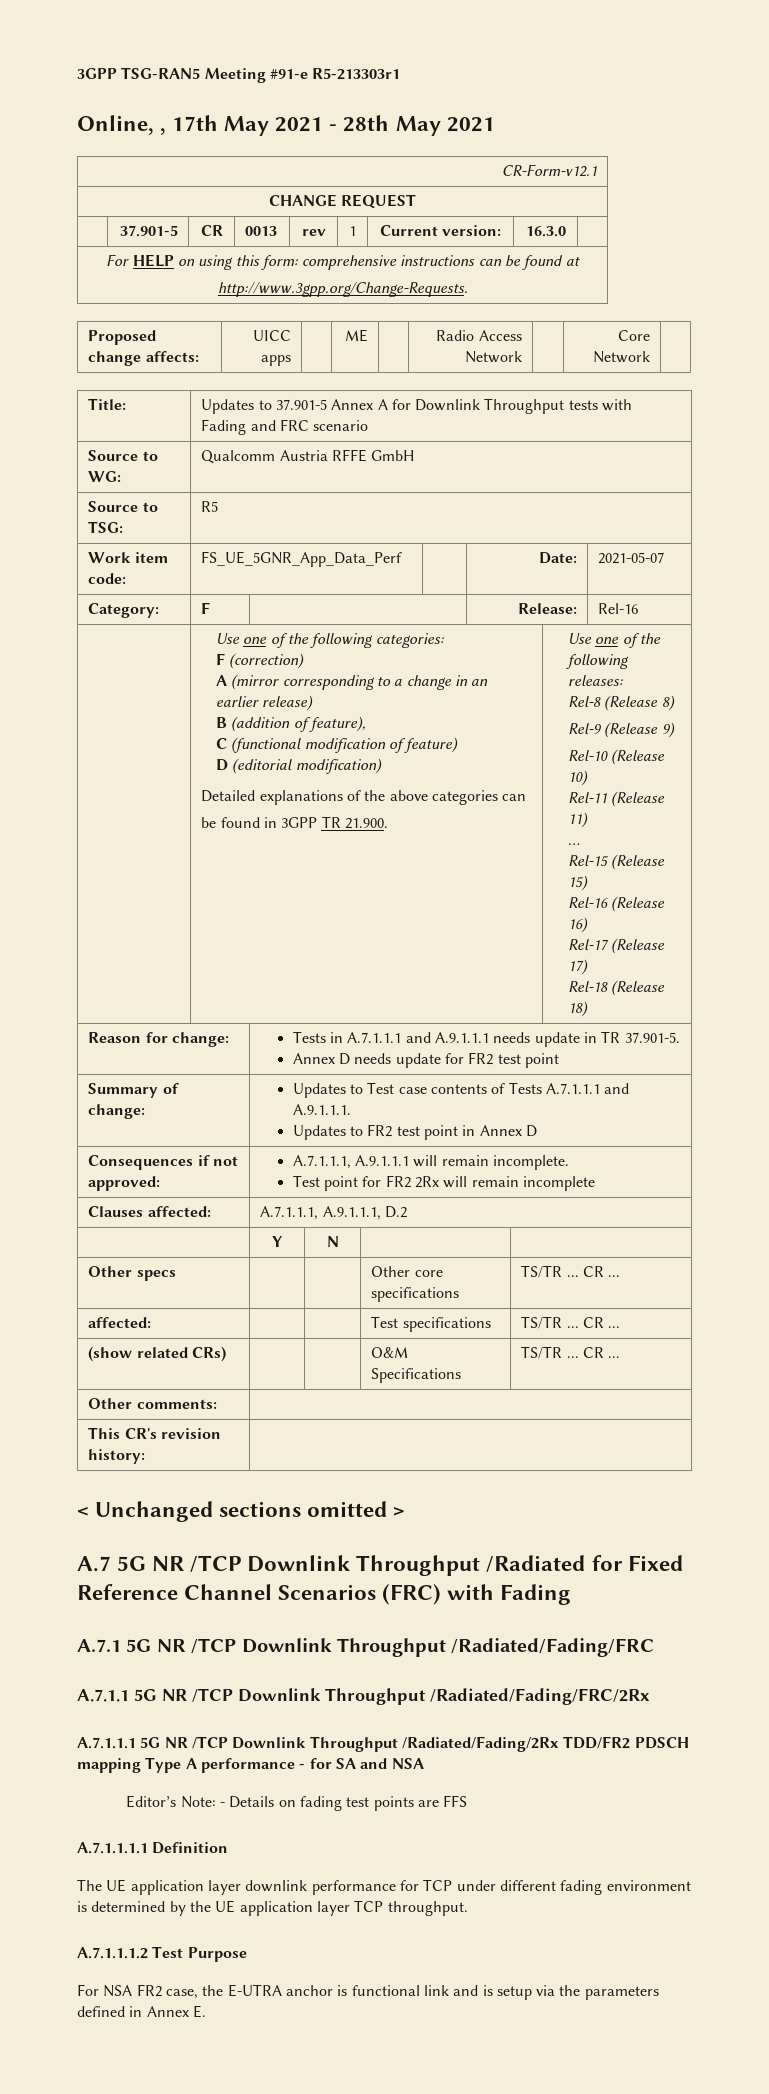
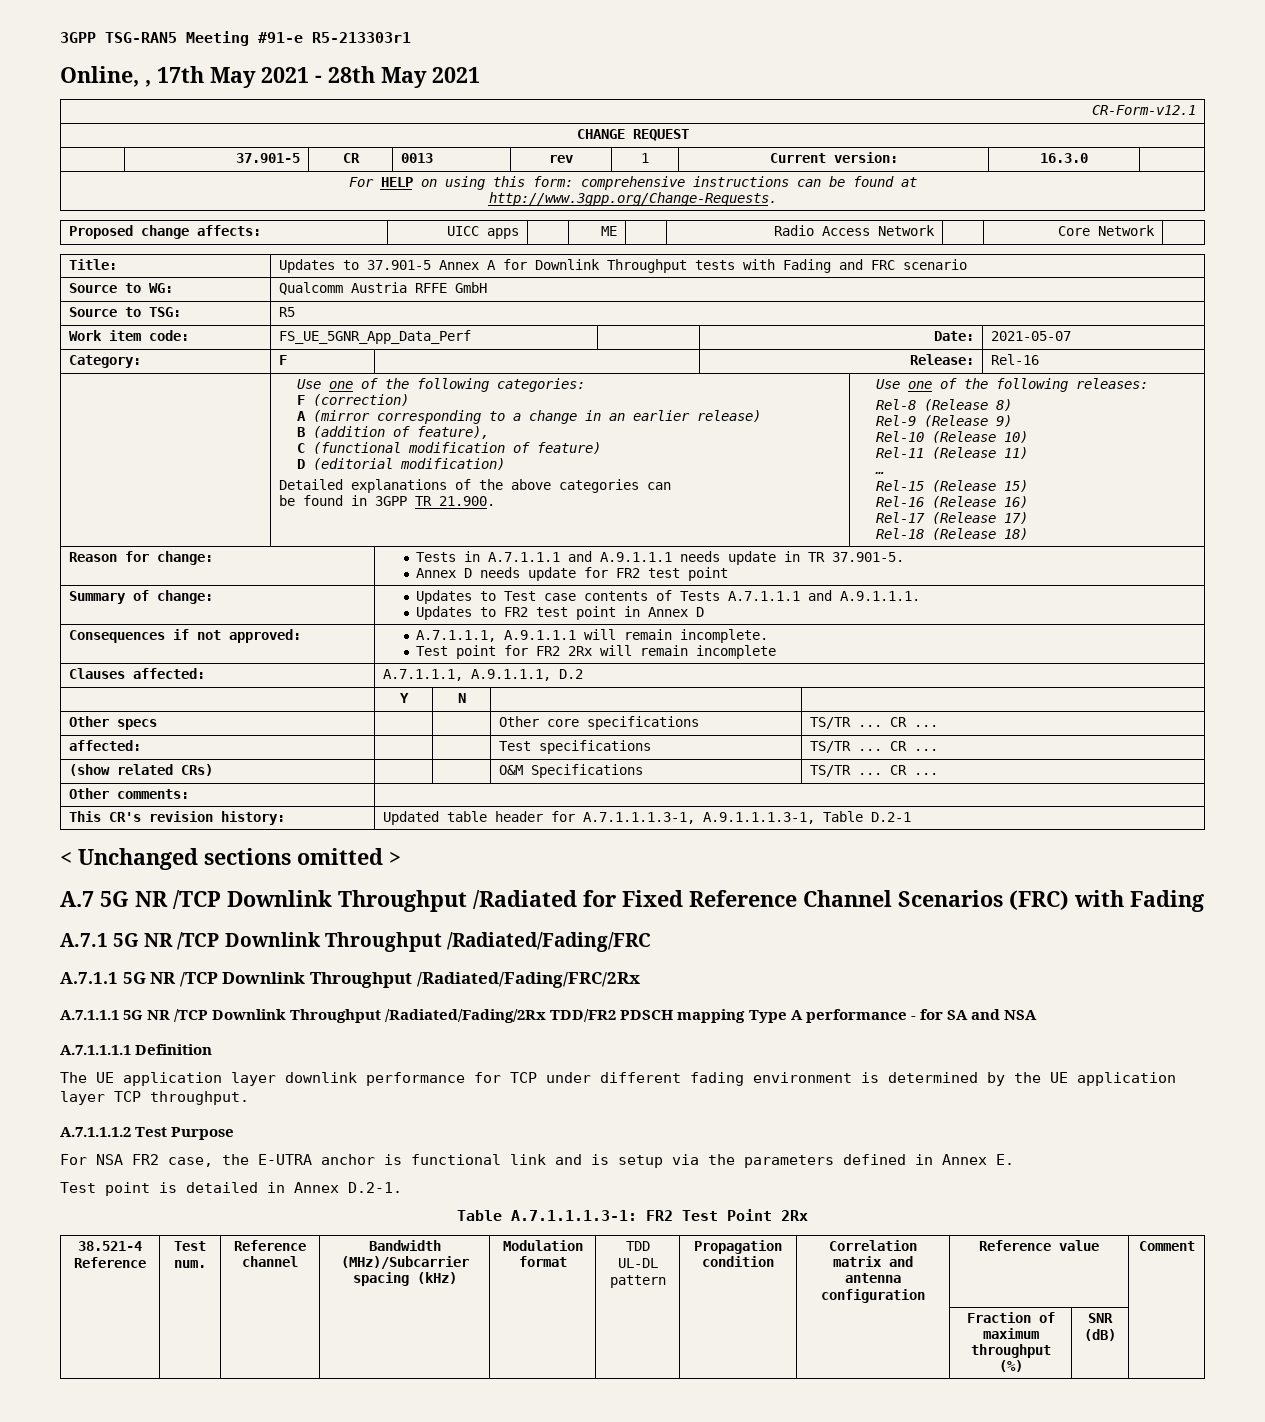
- This CR's revision history: |
+ This CR's revision history: | Updated table header for A.7.1.1.1.3-1, A.9.1.1.1.3-1, Table D.2-1
- Editor’s Note: - Details on fading test points are FFS
+ Test point is detailed in Annex D.2-1.
+ Table A.7.1.1.1.3-1: FR2 Test Point 2Rx
+ 38.521-4 Reference | Test num. | Reference channel | Bandwidth (MHz)/Subcarrier spacing (kHz) | Modulation format | TDD UL-DL pattern | Propagation condition | Correlation matrix and antenna configuration | Reference value | Comment
+ | | | | | | | | Fraction of maximum throughput (%) | SNR (dB) |

